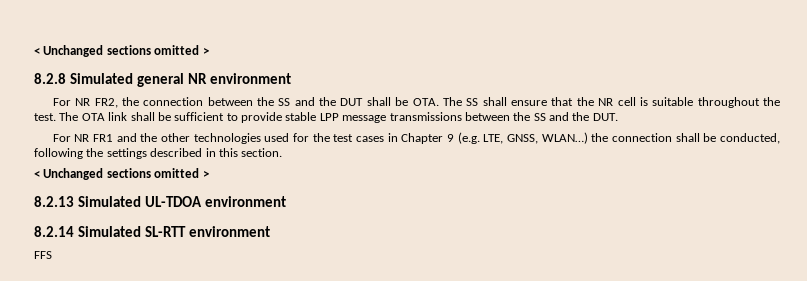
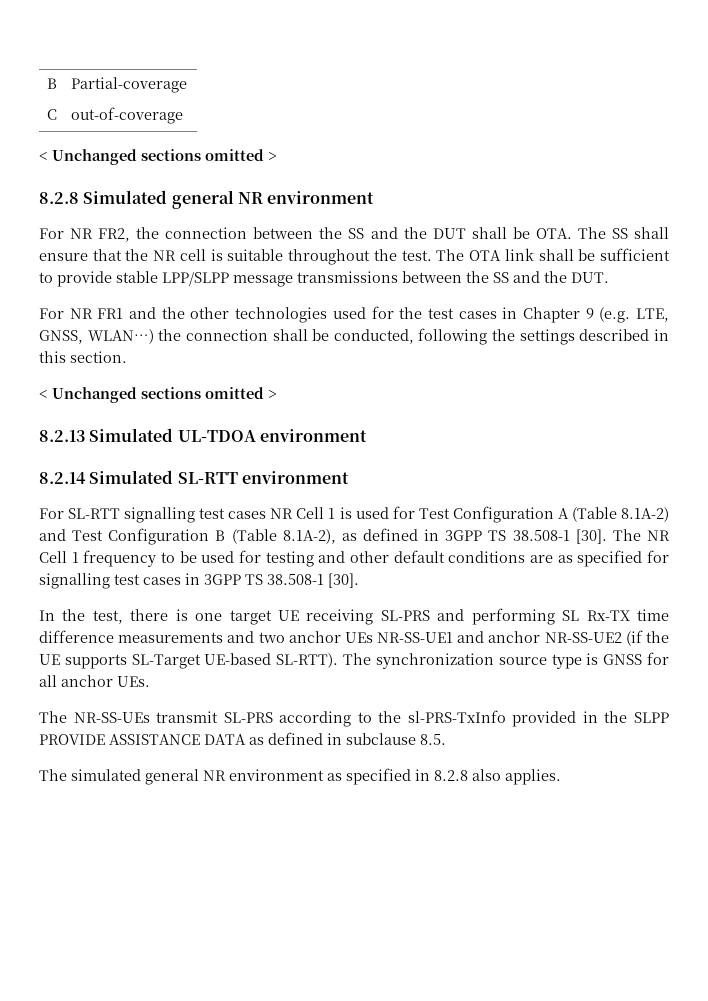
+ B | Partial-coverage
+ C | out-of-coverage
- The OTA link shall be sufficient to provide stable LPP message transmissions between the SS and the DUT.
+ The OTA link shall be sufficient to provide stable LPP/SLPP message transmissions between the SS and the DUT.
- FFS
+ For SL-RTT signalling test cases NR Cell 1 is used for Test Configuration A (Table 8.1A-2) and Test Configuration B (Table 8.1A-2), as defined in 3GPP TS 38.508-1 [30]. The NR Cell 1 frequency to be used for testing and other default conditions are as specified for signalling test cases in 3GPP TS 38.508-1 [30].
+ In the test, there is one target UE receiving SL-PRS and performing SL Rx-TX time difference measurements and two anchor UEs NR-SS-UE1 and anchor NR-SS-UE2 (if the UE supports SL-Target UE-based SL-RTT). The synchronization source type is GNSS for all anchor UEs.
+ The NR-SS-UEs transmit SL-PRS according to the sl-PRS-TxInfo provided in the SLPP PROVIDE ASSISTANCE DATA as defined in subclause 8.5.
+ The simulated general NR environment as specified in 8.2.8 also applies.

